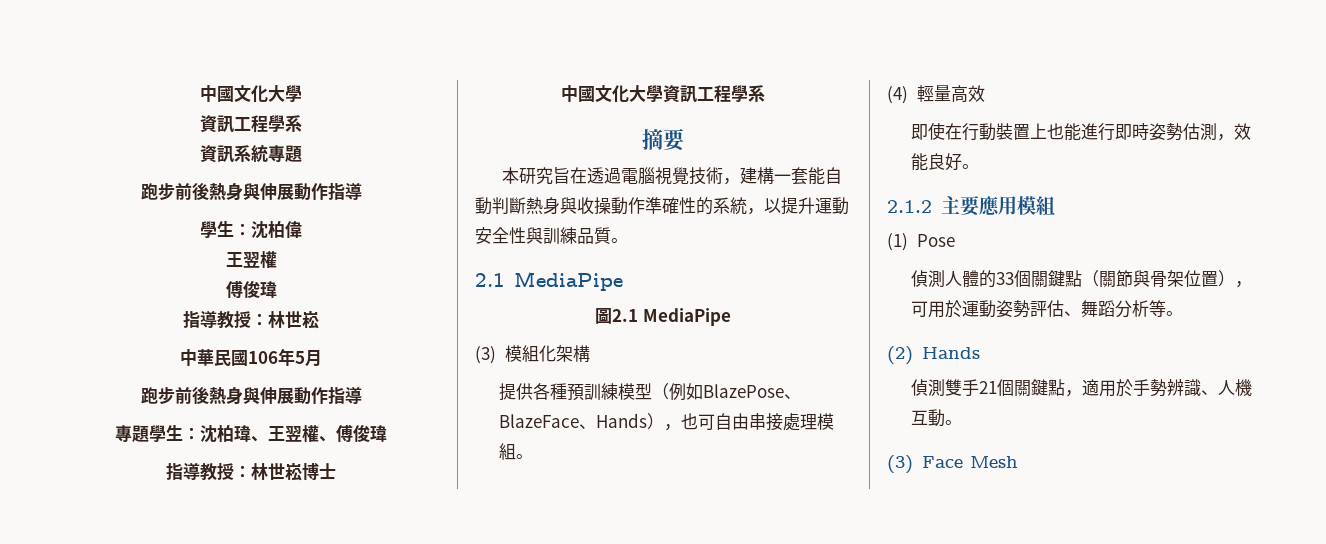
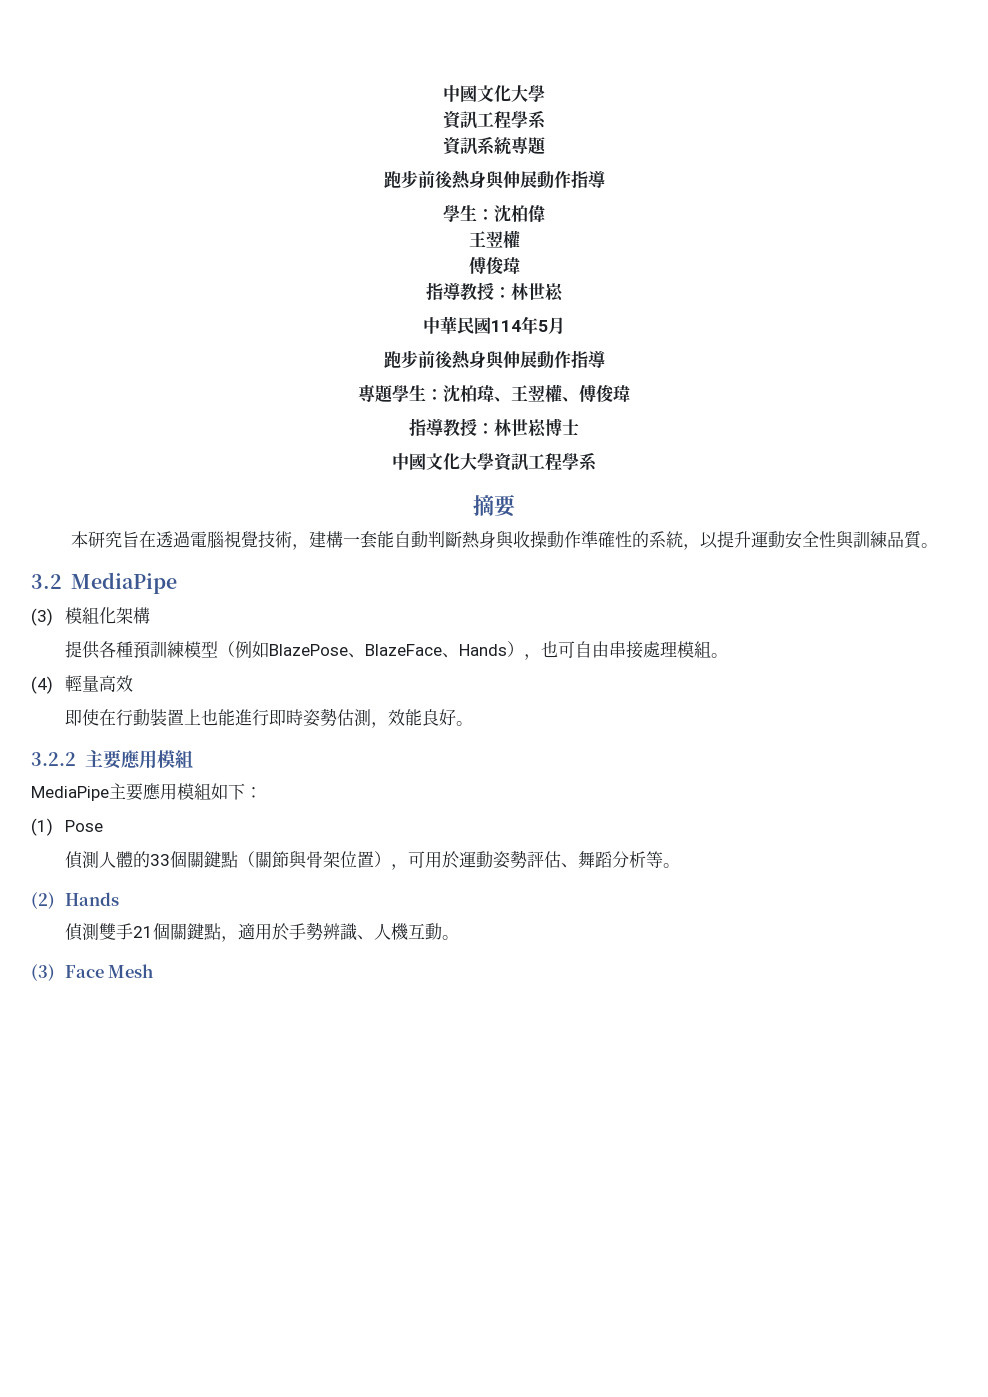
- 中華民國106年5月
+ 中華民國114年5月
  本研究旨在透過電腦視覺技術，建構一套能自動判斷熱身與收操動作準確性的系統，以提升運動安全性與訓練品質。
- 2.1 MediaPipe
- 圖2.1 MediaPipe
+ 3.2 MediaPipe
- 2.1.2主要應用模組
+ 3.2.2主要應用模組
+ MediaPipe主要應用模組如下：

